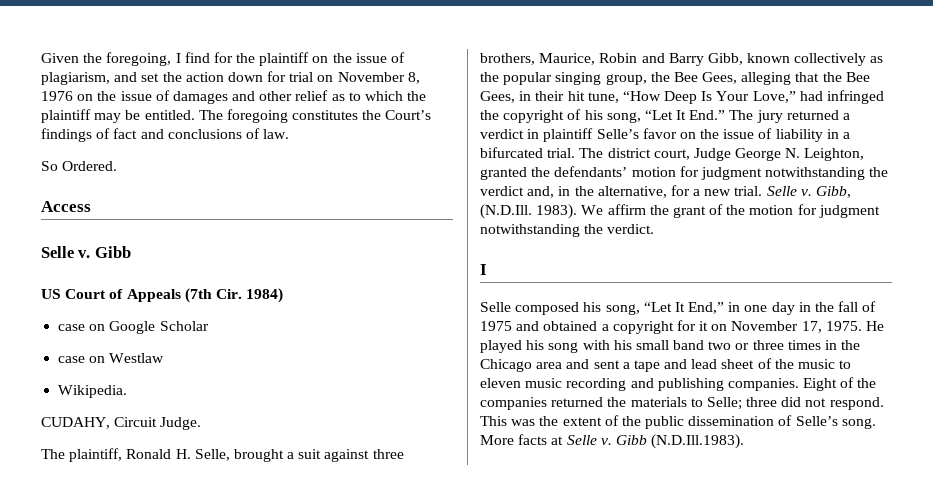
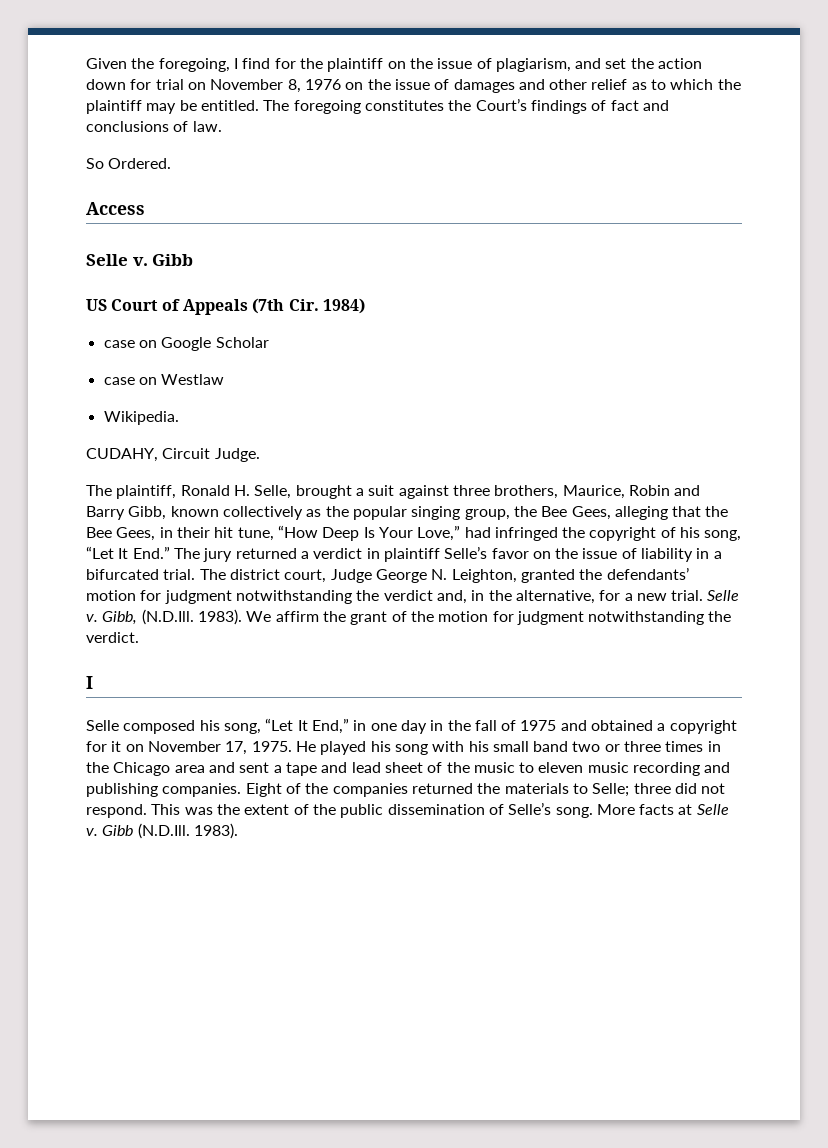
- Gibb (N.D.Ill.1983).
+ Gibb (N.D.Ill. 1983).

